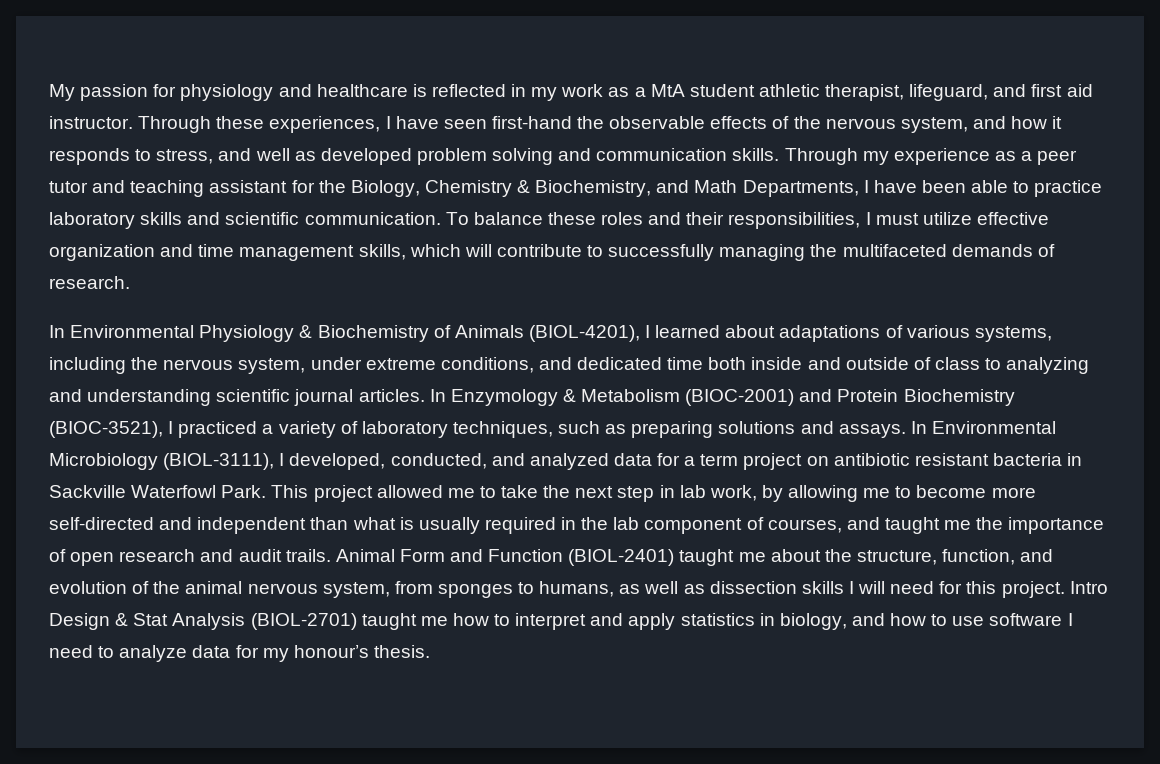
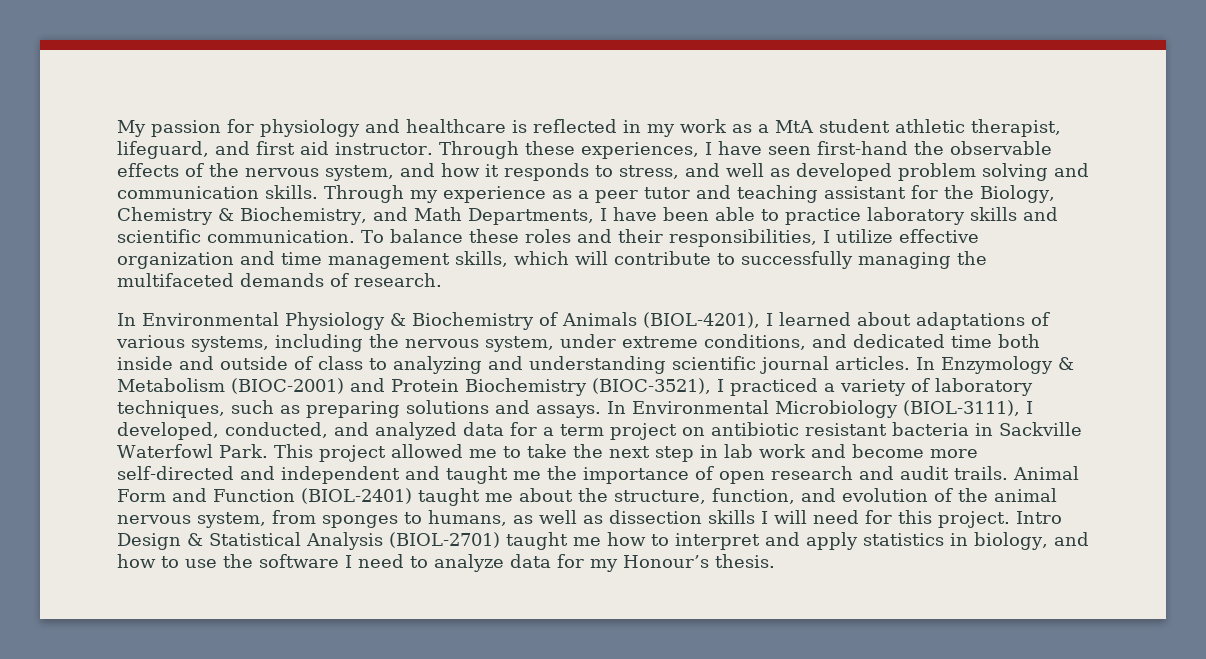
- To balance these roles and their responsibilities, I must utilize effective organization and time management skills, which will contribute to successfully managing the multifaceted demands of research.
+ To balance these roles and their responsibilities, I utilize effective organization and time management skills, which will contribute to successfully managing the multifaceted demands of research.
- This project allowed me to take the next step in lab work, by allowing me to become more self-directed and independent than what is usually required in the lab component of courses, and taught me the importance of open research and audit trails.
+ This project allowed me to take the next step in lab work and become more self-directed and independent and taught me the importance of open research and audit trails.
- Intro Design & Stat Analysis (BIOL-2701) taught me how to interpret and apply statistics in biology, and how to use software I need to analyze data for my honour’s thesis.
+ Intro Design & Statistical Analysis (BIOL-2701) taught me how to interpret and apply statistics in biology, and how to use the software I need to analyze data for my Honour’s thesis.

